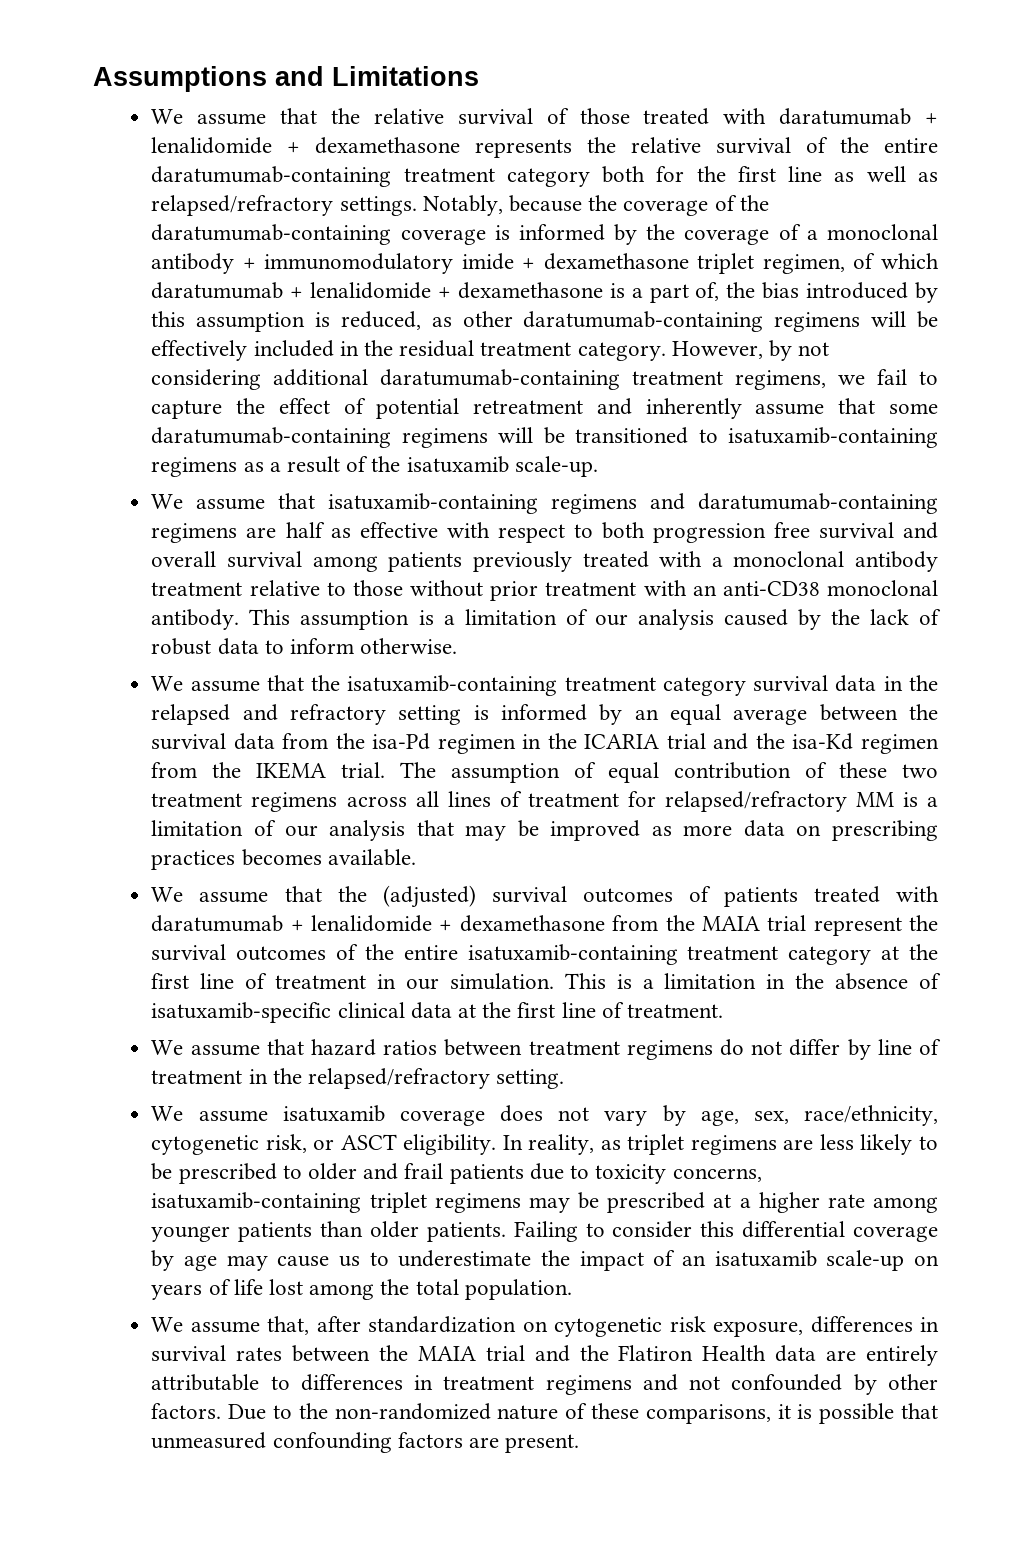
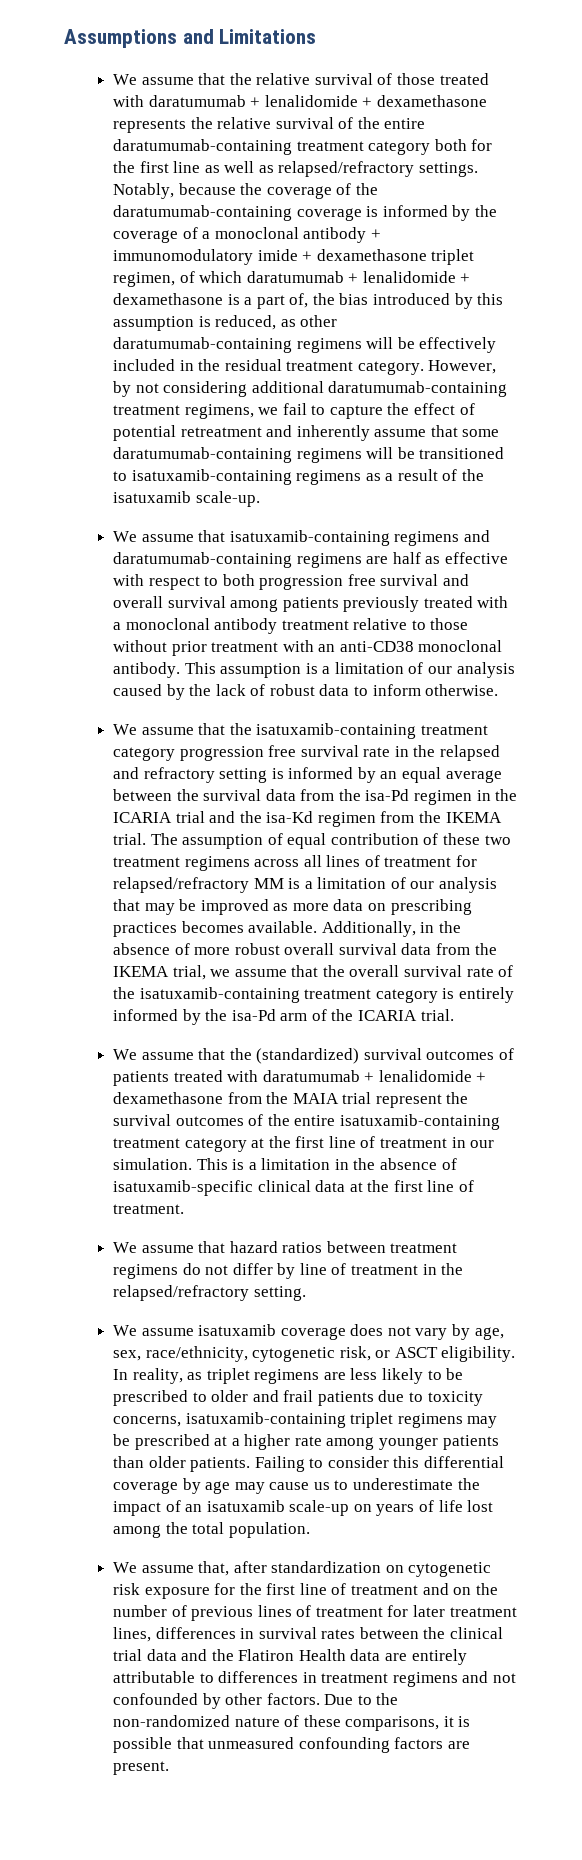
- We assume that the isatuxamib-containing treatment category survival data in the relapsed and refractory setting is informed by an equal average between the survival data from the isa-Pd regimen in the ICARIA trial and the isa-Kd regimen from the IKEMA trial.
+ We assume that the isatuxamib-containing treatment category progression free survival rate in the relapsed and refractory setting is informed by an equal average between the survival data from the isa-Pd regimen in the ICARIA trial and the isa-Kd regimen from the IKEMA trial.
- The assumption of equal contribution of these two treatment regimens across all lines of treatment for relapsed/refractory MM is a limitation of our analysis that may be improved as more data on prescribing practices becomes available.
- We assume that the (adjusted) survival outcomes of patients treated with daratumumab + lenalidomide + dexamethasone from the MAIA trial represent the survival outcomes of the entire isatuxamib-containing treatment category at the first line of treatment in our simulation.
+ The assumption of equal contribution of these two treatment regimens across all lines of treatment for relapsed/refractory MM is a limitation of our analysis that may be improved as more data on prescribing practices becomes available. Additionally, in the absence of more robust overall survival data from the IKEMA trial, we assume that the overall survival rate of the isatuxamib-containing treatment category is entirely informed by the isa-Pd arm of the ICARIA trial.
+ We assume that the (standardized) survival outcomes of patients treated with daratumumab + lenalidomide + dexamethasone from the MAIA trial represent the survival outcomes of the entire isatuxamib-containing treatment category at the first line of treatment in our simulation.
- We assume that, after standardization on cytogenetic risk exposure, differences in survival rates between the MAIA trial and the Flatiron Health data are entirely attributable to differences in treatment regimens and not confounded by other factors.
+ We assume that, after standardization on cytogenetic risk exposure for the first line of treatment and on the number of previous lines of treatment for later treatment lines, differences in survival rates between the clinical trial data and the Flatiron Health data are entirely attributable to differences in treatment regimens and not confounded by other factors.

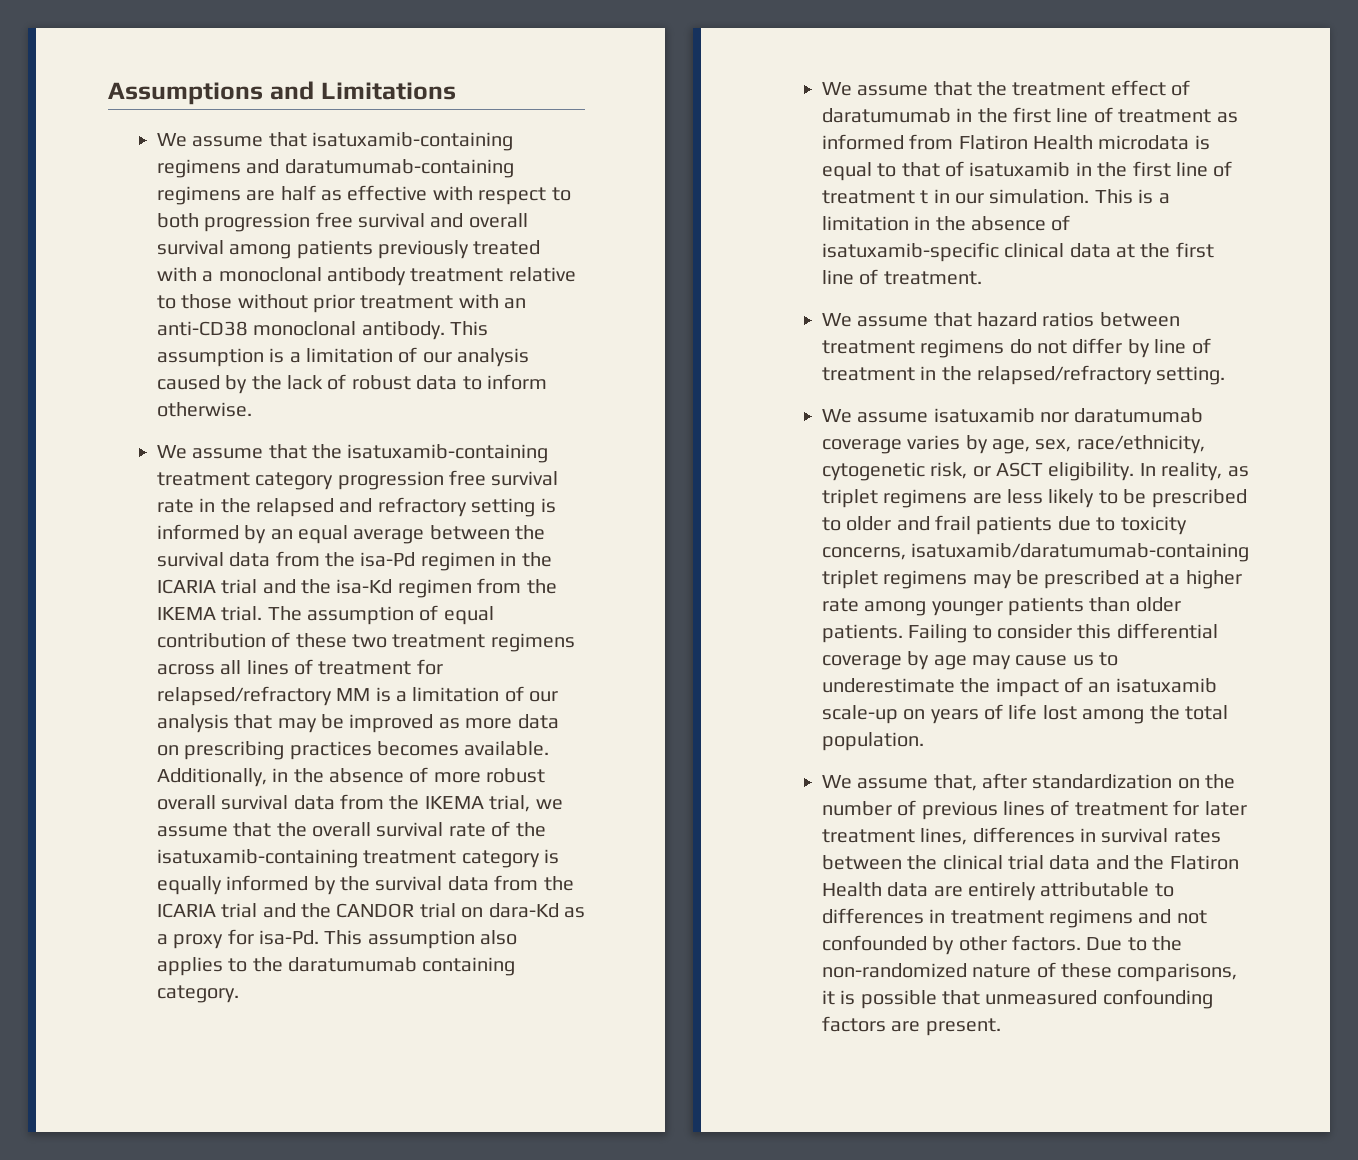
- We assume that the relative survival of those treated with daratumumab + lenalidomide + dexamethasone represents the relative survival of the entire daratumumab-containing treatment category both for the first line as well as relapsed/refractory settings. Notably, because the coverage of the daratumumab-containing coverage is informed by the coverage of a monoclonal antibody + immunomodulatory imide + dexamethasone triplet regimen, of which daratumumab + lenalidomide + dexamethasone is a part of, the bias introduced by this assumption is reduced, as other daratumumab-containing regimens will be effectively included in the residual treatment category. However, by not considering additional daratumumab-containing treatment regimens, we fail to capture the effect of potential retreatment and inherently assume that some daratumumab-containing regimens will be transitioned to isatuxamib-containing regimens as a result of the isatuxamib scale-up.
- Additionally, in the absence of more robust overall survival data from the IKEMA trial, we assume that the overall survival rate of the isatuxamib-containing treatment category is entirely informed by the isa-Pd arm of the ICARIA trial.
- We assume that the (standardized) survival outcomes of patients treated with daratumumab + lenalidomide + dexamethasone from the MAIA trial represent the survival outcomes of the entire isatuxamib-containing treatment category at the first line of treatment in our simulation.
+ Additionally, in the absence of more robust overall survival data from the IKEMA trial, we assume that the overall survival rate of the isatuxamib-containing treatment category is equally informed by the survival data from the ICARIA trial and the CANDOR trial on dara-Kd as a proxy for isa-Pd. This assumption also applies to the daratumumab containing category.
+ We assume that the treatment effect of daratumumab in the first line of treatment as informed from Flatiron Health microdata is equal to that of isatuxamib in the first line of treatment t in our simulation.
- We assume isatuxamib coverage does not vary by age, sex, race/ethnicity, cytogenetic risk, or ASCT eligibility.
+ We assume isatuxamib nor daratumumab coverage varies by age, sex, race/ethnicity, cytogenetic risk, or ASCT eligibility.
- In reality, as triplet regimens are less likely to be prescribed to older and frail patients due to toxicity concerns, isatuxamib-containing triplet regimens may be prescribed at a higher rate among younger patients than older patients.
+ In reality, as triplet regimens are less likely to be prescribed to older and frail patients due to toxicity concerns, isatuxamib/daratumumab-containing triplet regimens may be prescribed at a higher rate among younger patients than older patients.
- We assume that, after standardization on cytogenetic risk exposure for the first line of treatment and on the number of previous lines of treatment for later treatment lines, differences in survival rates between the clinical trial data and the Flatiron Health data are entirely attributable to differences in treatment regimens and not confounded by other factors.
+ We assume that, after standardization on the number of previous lines of treatment for later treatment lines, differences in survival rates between the clinical trial data and the Flatiron Health data are entirely attributable to differences in treatment regimens and not confounded by other factors.

